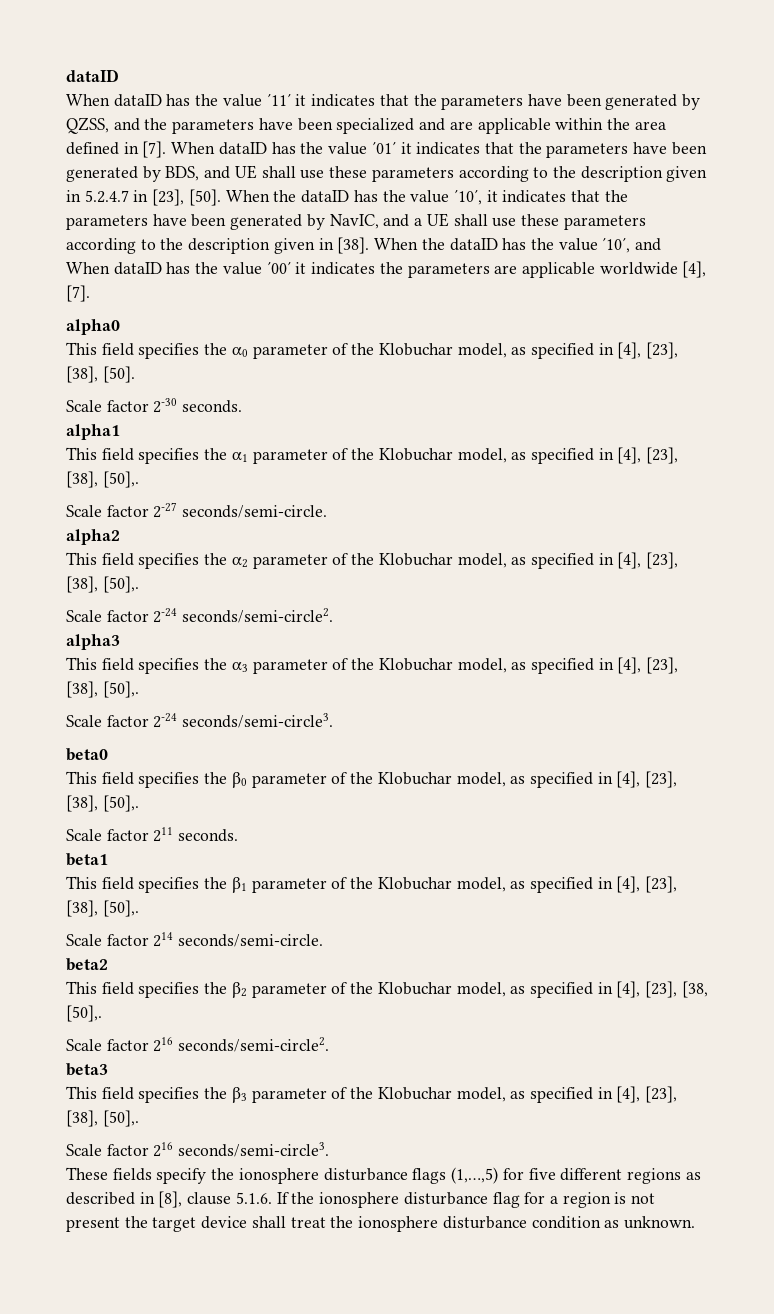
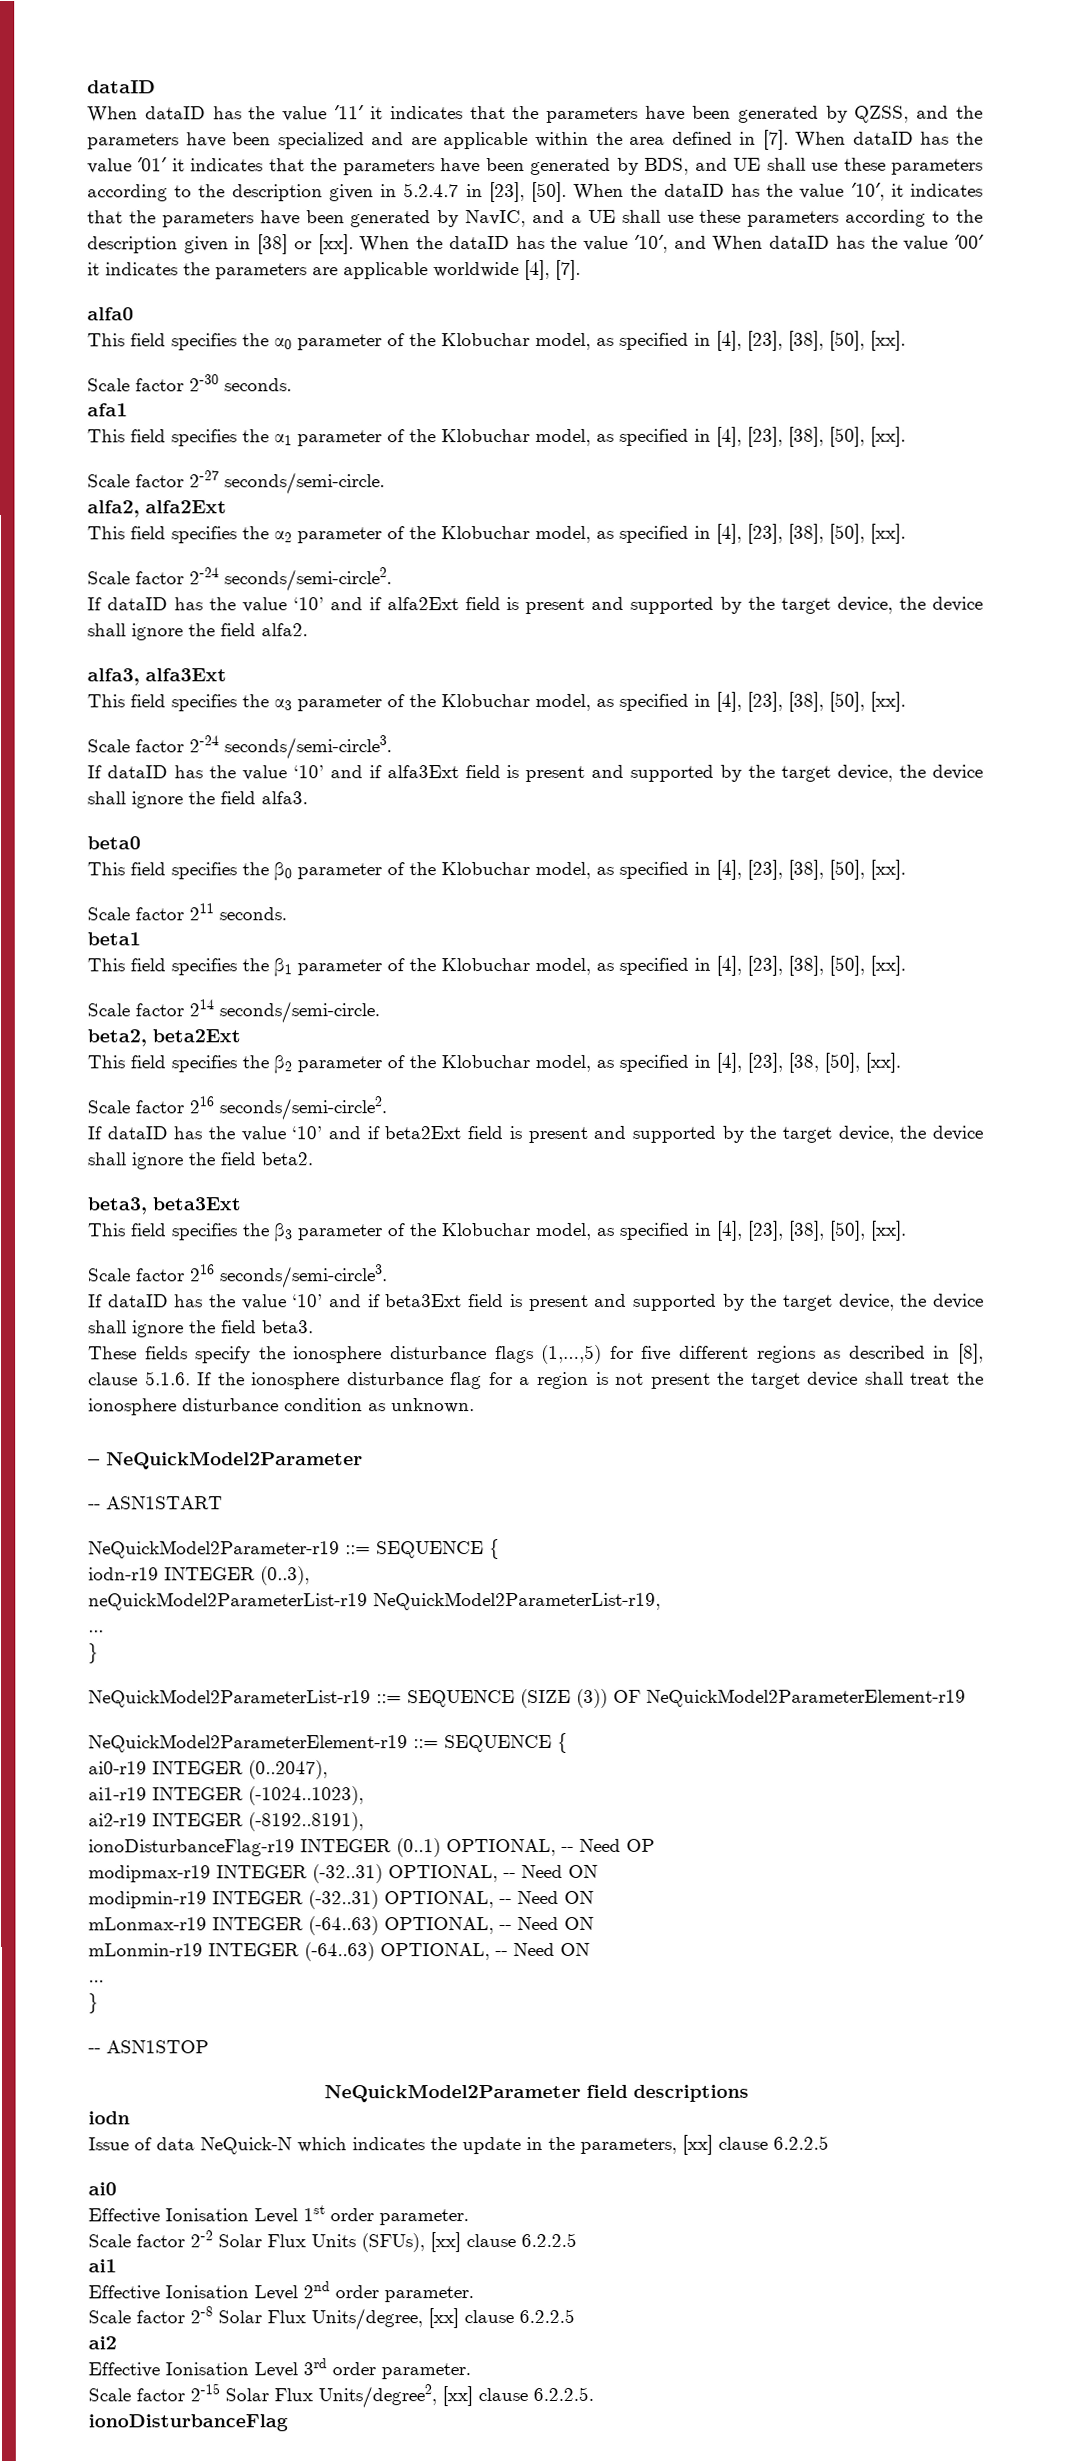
- When the dataID has the value ′10′, it indicates that the parameters have been generated by NavIC, and a UE shall use these parameters according to the description given in [38].
+ When the dataID has the value ′10′, it indicates that the parameters have been generated by NavIC, and a UE shall use these parameters according to the description given in [38] or [xx].
- alpha0
+ alfa0
- This field specifies the α0 parameter of the Klobuchar model, as specified in [4], [23], [38], [50].
+ This field specifies the α0 parameter of the Klobuchar model, as specified in [4], [23], [38], [50], [xx].
- alpha1
+ afa1
- This field specifies the α1 parameter of the Klobuchar model, as specified in [4], [23], [38], [50],.
+ This field specifies the α1 parameter of the Klobuchar model, as specified in [4], [23], [38], [50], [xx].
- alpha2
+ alfa2, alfa2Ext
- This field specifies the α2 parameter of the Klobuchar model, as specified in [4], [23], [38], [50],.
+ This field specifies the α2 parameter of the Klobuchar model, as specified in [4], [23], [38], [50], [xx].
- alpha3
+ If dataID has the value ‘10’ and if alfa2Ext field is present and supported by the target device, the device shall ignore the field alfa2.
+ alfa3, alfa3Ext
- This field specifies the α3 parameter of the Klobuchar model, as specified in [4], [23], [38], [50],.
+ This field specifies the α3 parameter of the Klobuchar model, as specified in [4], [23], [38], [50], [xx].
+ If dataID has the value ‘10’ and if alfa3Ext field is present and supported by the target device, the device shall ignore the field alfa3.
- This field specifies the β0 parameter of the Klobuchar model, as specified in [4], [23], [38], [50],.
+ This field specifies the β0 parameter of the Klobuchar model, as specified in [4], [23], [38], [50], [xx].
- This field specifies the β1 parameter of the Klobuchar model, as specified in [4], [23], [38], [50],.
+ This field specifies the β1 parameter of the Klobuchar model, as specified in [4], [23], [38], [50], [xx].
- beta2
+ beta2, beta2Ext
- This field specifies the β2 parameter of the Klobuchar model, as specified in [4], [23], [38, [50],.
+ This field specifies the β2 parameter of the Klobuchar model, as specified in [4], [23], [38, [50], [xx].
- beta3
+ If dataID has the value ‘10’ and if beta2Ext field is present and supported by the target device, the device shall ignore the field beta2.
+ beta3, beta3Ext
- This field specifies the β3 parameter of the Klobuchar model, as specified in [4], [23], [38], [50],.
+ This field specifies the β3 parameter of the Klobuchar model, as specified in [4], [23], [38], [50], [xx].
+ If dataID has the value ‘10’ and if beta3Ext field is present and supported by the target device, the device shall ignore the field beta3.
+ – NeQuickModel2Parameter
+ -- ASN1START
+ NeQuickModel2Parameter-r19 ::= SEQUENCE {
+ iodn-r19 INTEGER (0..3),
+ neQuickModel2ParameterList-r19 NeQuickModel2ParameterList-r19,
+ ...
+ }
+ NeQuickModel2ParameterList-r19 ::= SEQUENCE (SIZE (3)) OF NeQuickModel2ParameterElement-r19
+ NeQuickModel2ParameterElement-r19 ::= SEQUENCE {
+ ai0-r19 INTEGER (0..2047),
+ ai1-r19 INTEGER (-1024..1023),
+ ai2-r19 INTEGER (-8192..8191),
+ ionoDisturbanceFlag-r19 INTEGER (0..1) OPTIONAL, -- Need OP
+ modipmax-r19 INTEGER (-32..31) OPTIONAL, -- Need ON
+ modipmin-r19 INTEGER (-32..31) OPTIONAL, -- Need ON
+ mLonmax-r19 INTEGER (-64..63) OPTIONAL, -- Need ON
+ mLonmin-r19 INTEGER (-64..63) OPTIONAL, -- Need ON
+ ...
+ }
+ -- ASN1STOP
+ NeQuickModel2Parameter field descriptions
+ iodn
+ Issue of data NeQuick-N which indicates the update in the parameters, [xx] clause 6.2.2.5
+ ai0
+ Effective Ionisation Level 1st order parameter.
+ Scale factor 2-2 Solar Flux Units (SFUs), [xx] clause 6.2.2.5
+ ai1
+ Effective Ionisation Level 2nd order parameter.
+ Scale factor 2-8 Solar Flux Units/degree, [xx] clause 6.2.2.5
+ ai2
+ Effective Ionisation Level 3rd order parameter.
+ Scale factor 2-15 Solar Flux Units/degree2, [xx] clause 6.2.2.5.
+ ionoDisturbanceFlag

